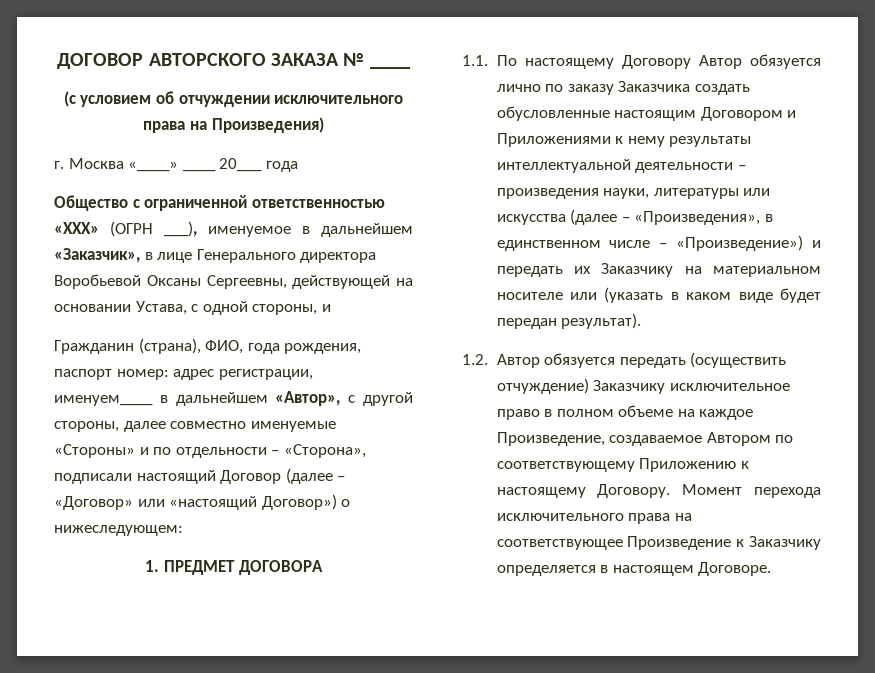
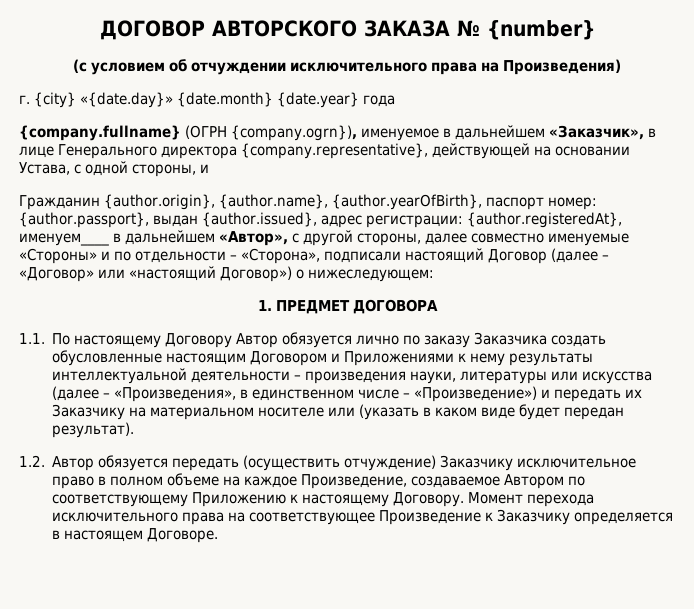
- ДОГОВОР АВТОРСКОГО ЗАКАЗА № ____
+ ДОГОВОР АВТОРСКОГО ЗАКАЗА № {number}
- г. Москва «____» ____ 20___ года
- Общество с ограниченной ответственностью «XXX» (ОГРН ___), именуемое в дальнейшем «Заказчик», в лице Генерального директора Воробьевой Оксаны Сергеевны, действующей на основании Устава, с одной стороны, и
+ г. {city} «{date.day}» {date.month} {date.year} года
+ {company.fullname} (ОГРН {company.ogrn}), именуемое в дальнейшем «Заказчик», в лице Генерального директора {company.representative}, действующей на основании Устава, с одной стороны, и
- Гражданин (страна), ФИО, года рождения, паспорт номер: адрес регистрации, именуем____ в дальнейшем «Автор», с другой стороны, далее совместно именуемые «Стороны» и по отдельности – «Сторона», подписали настоящий Договор (далее – «Договор» или «настоящий Договор») о нижеследующем:
+ Гражданин {author.origin}, {author.name}, {author.yearOfBirth}, паспорт номер: {author.passport}, выдан {author.issued}, адрес регистрации: {author.registeredAt}, именуем____ в дальнейшем «Автор», с другой стороны, далее совместно именуемые «Стороны» и по отдельности – «Сторона», подписали настоящий Договор (далее – «Договор» или «настоящий Договор») о нижеследующем:

